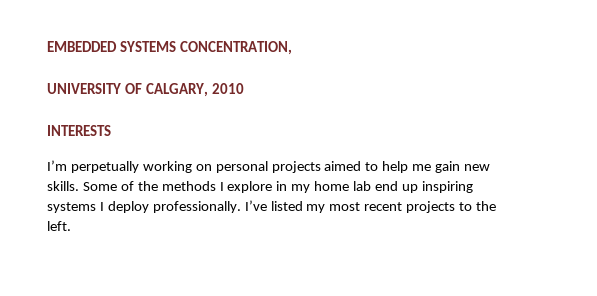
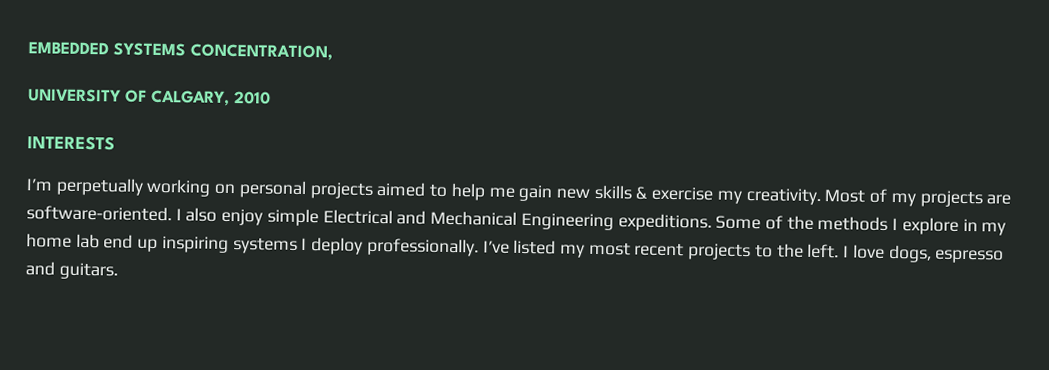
- I’m perpetually working on personal projects aimed to help me gain new skills.
+ I’m perpetually working on personal projects aimed to help me gain new skills & exercise my creativity. Most of my projects are software-oriented. I also enjoy simple Electrical and Mechanical Engineering expeditions.
+ I love dogs, espresso and guitars.

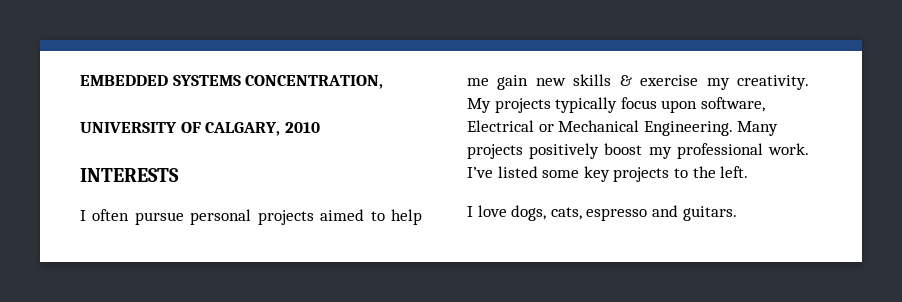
- I’m perpetually working on personal projects aimed to help me gain new skills & exercise my creativity.
+ I often pursue personal projects aimed to help me gain new skills & exercise my creativity.
- Most of my projects are software-oriented. I also enjoy simple Electrical and Mechanical Engineering expeditions. Some of the methods I explore in my home lab end up inspiring systems I deploy professionally. I’ve listed my most recent projects to the left. I love dogs, espresso and guitars.
+ My projects typically focus upon software, Electrical or Mechanical Engineering. Many projects positively boost my professional work. I’ve listed some key projects to the left.
+ I love dogs, cats, espresso and guitars.

